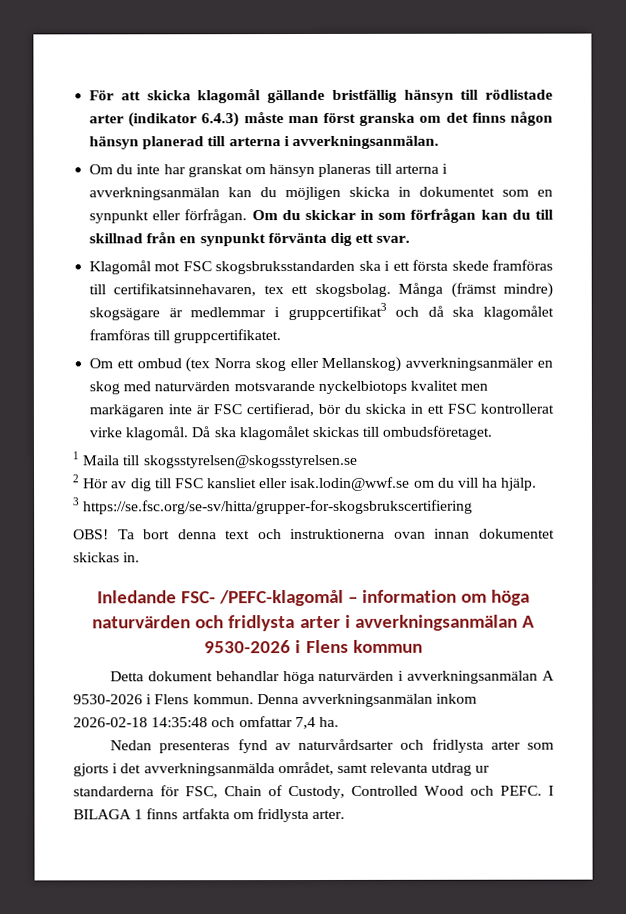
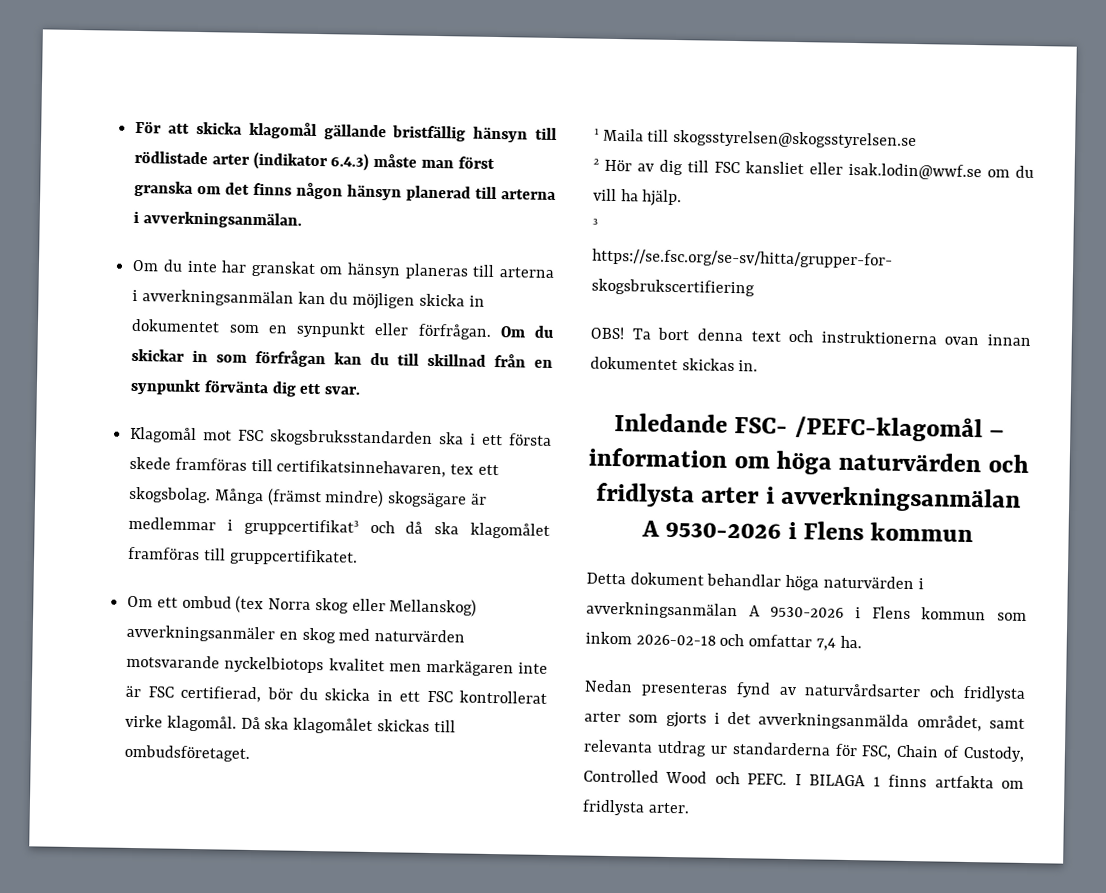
- Detta dokument behandlar höga naturvärden i avverkningsanmälan A 9530-2026 i Flens kommun. Denna avverkningsanmälan inkom 2026-02-18 14:35:48 och omfattar 7,4 ha.
+ Detta dokument behandlar höga naturvärden i avverkningsanmälan A 9530-2026 i Flens kommun som inkom 2026-02-18 och omfattar 7,4 ha.

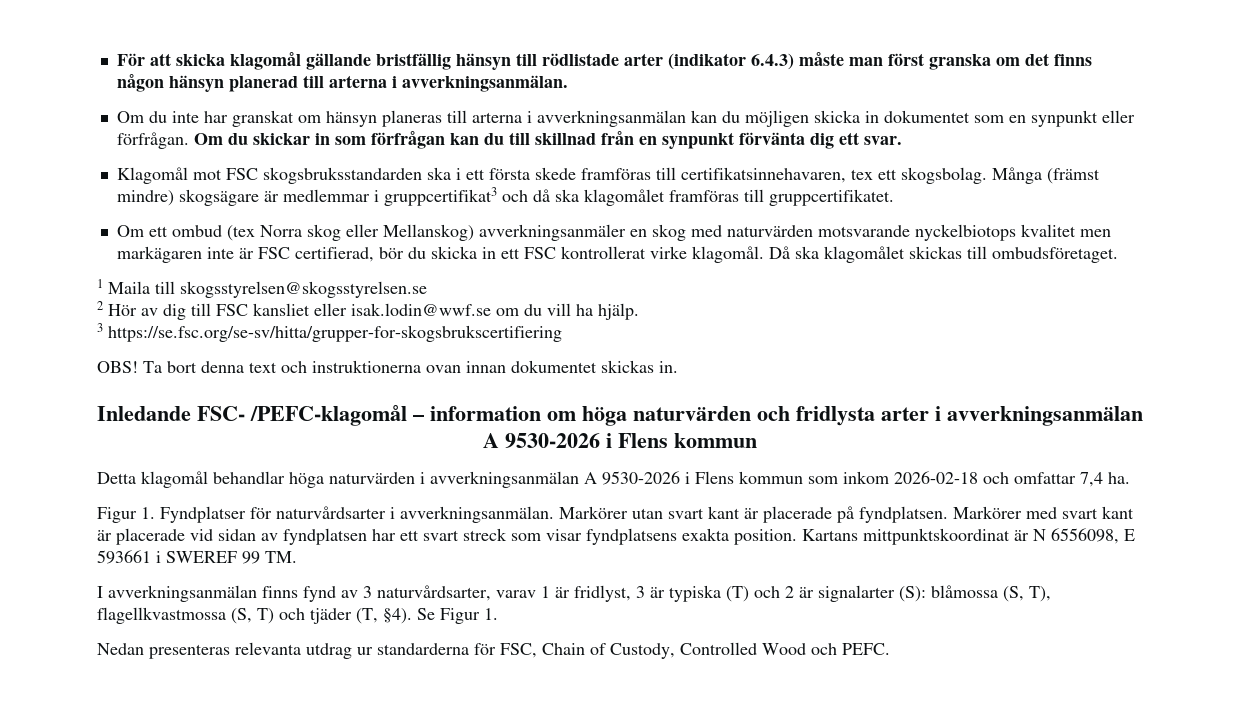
- Detta dokument behandlar höga naturvärden i avverkningsanmälan A 9530-2026 i Flens kommun som inkom 2026-02-18 och omfattar 7,4 ha.
+ Detta klagomål behandlar höga naturvärden i avverkningsanmälan A 9530-2026 i Flens kommun som inkom 2026-02-18 och omfattar 7,4 ha.
- Nedan presenteras fynd av naturvårdsarter och fridlysta arter som gjorts i det avverkningsanmälda området, samt relevanta utdrag ur standarderna för FSC, Chain of Custody, Controlled Wood och PEFC. I BILAGA 1 finns artfakta om fridlysta arter.
+ Figur 1. Fyndplatser för naturvårdsarter i avverkningsanmälan. Markörer utan svart kant är placerade på fyndplatsen. Markörer med svart kant är placerade vid sidan av fyndplatsen har ett svart streck som visar fyndplatsens exakta position. Kartans mittpunktskoordinat är N 6556098, E 593661 i SWEREF 99 TM.
+ I avverkningsanmälan finns fynd av 3 naturvårdsarter, varav 1 är fridlyst, 3 är typiska (T) och 2 är signalarter (S): blåmossa (S, T), flagellkvastmossa (S, T) och tjäder (T, §4). Se Figur 1.
+ Nedan presenteras relevanta utdrag ur standarderna för FSC, Chain of Custody, Controlled Wood och PEFC.

